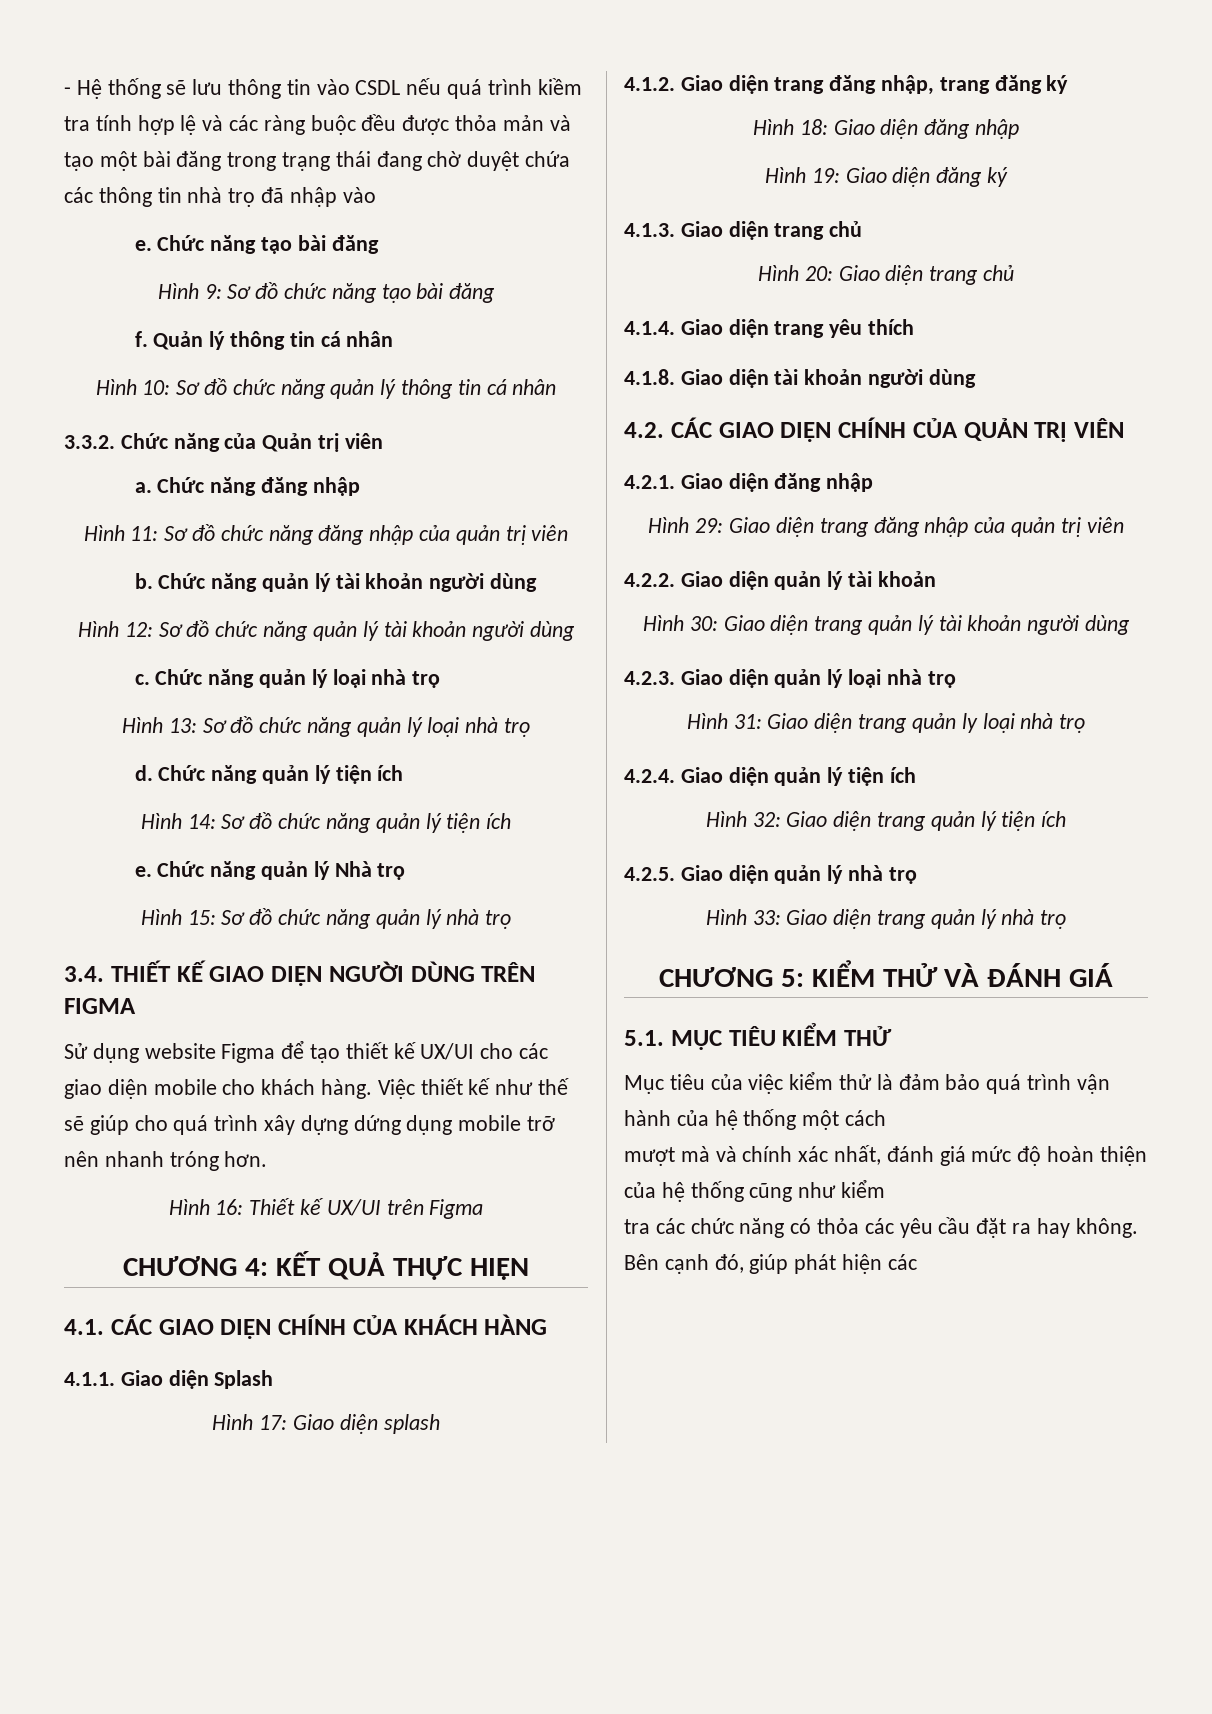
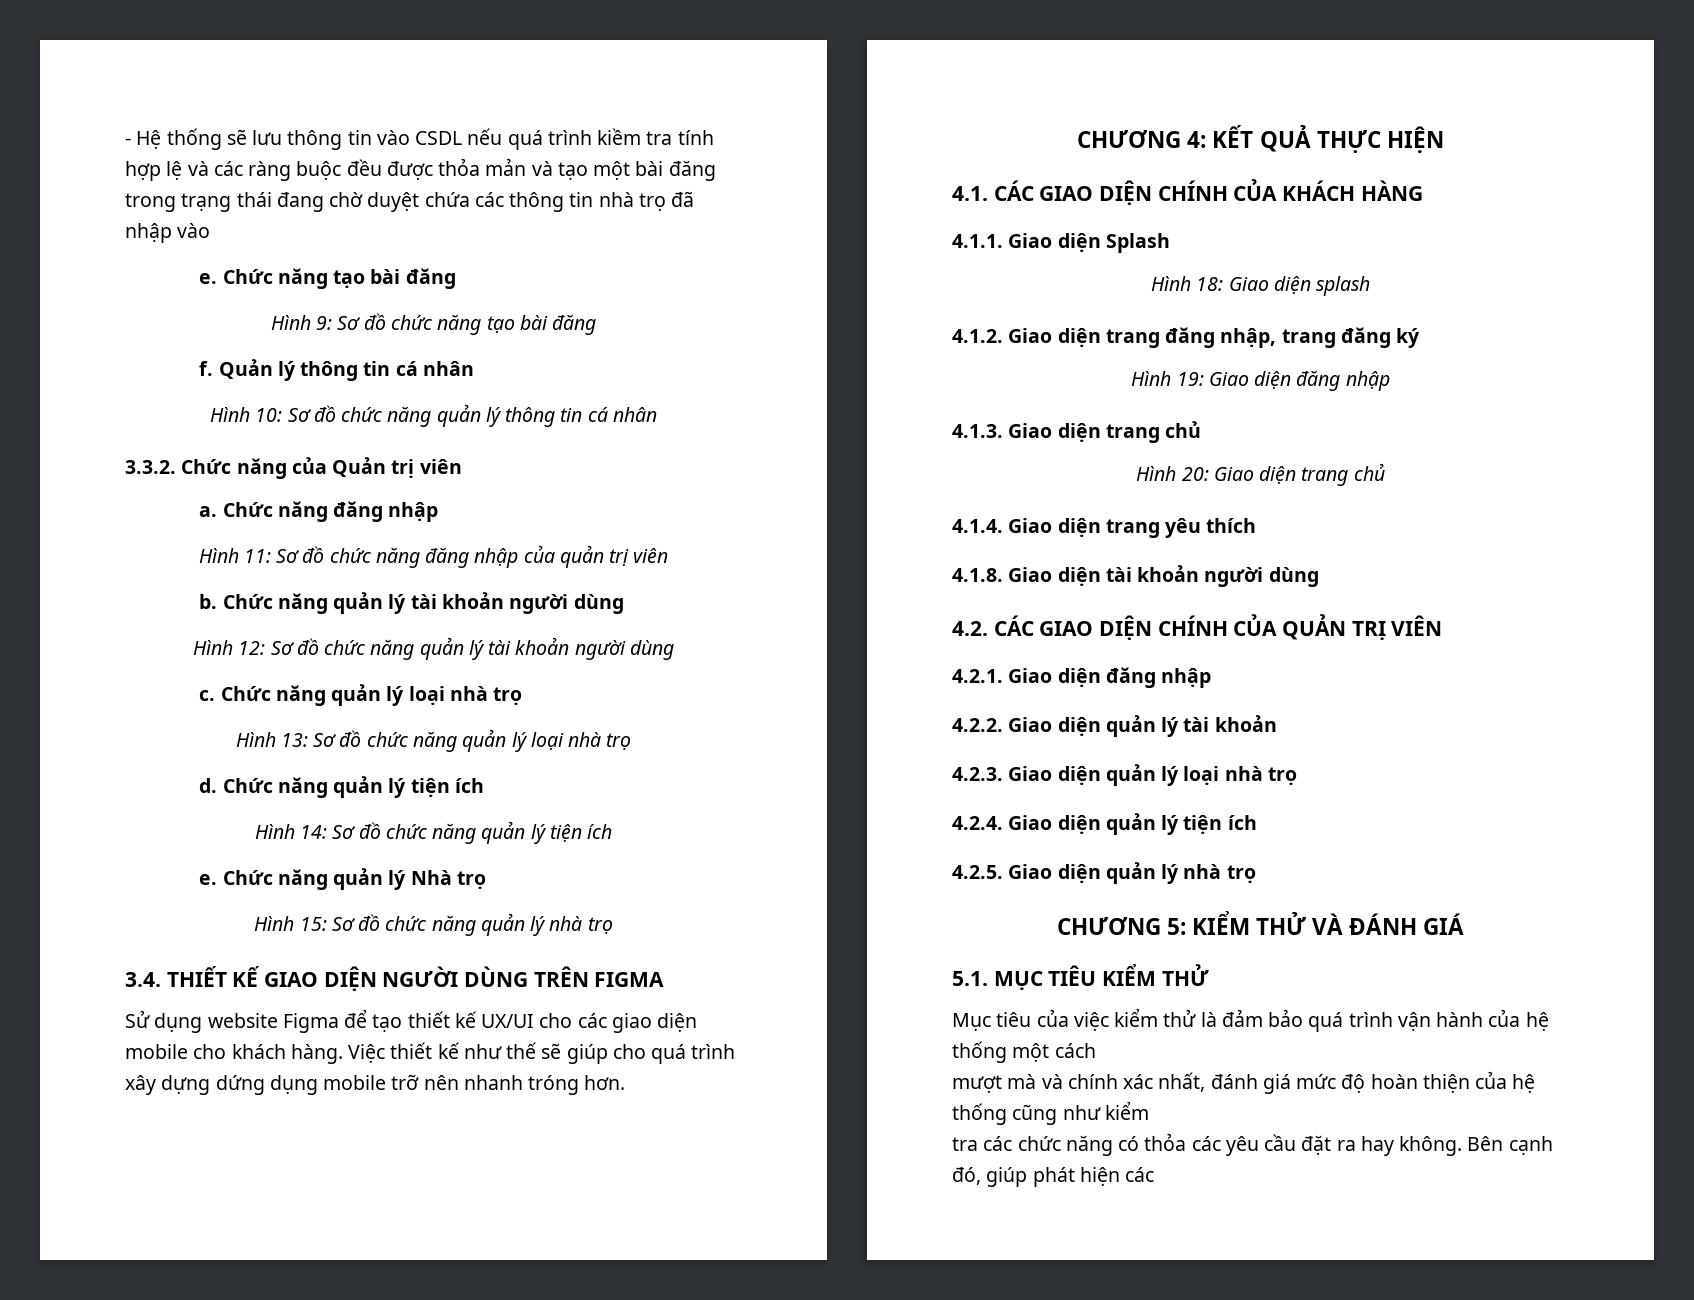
- Hình 16: Thiết kế UX/UI trên Figma
- Hình 17: Giao diện splash
+ Hình 18: Giao diện splash
- Hình 18: Giao diện đăng nhập
- Hình 19: Giao diện đăng ký
+ Hình 19: Giao diện đăng nhập
- Hình 29: Giao diện trang đăng nhập của quản trị viên
- Hình 30: Giao diện trang quản lý tài khoản người dùng
- Hình 31: Giao diện trang quản ly loại nhà trọ
- Hình 32: Giao diện trang quản lý tiện ích
- Hình 33: Giao diện trang quản lý nhà trọ

